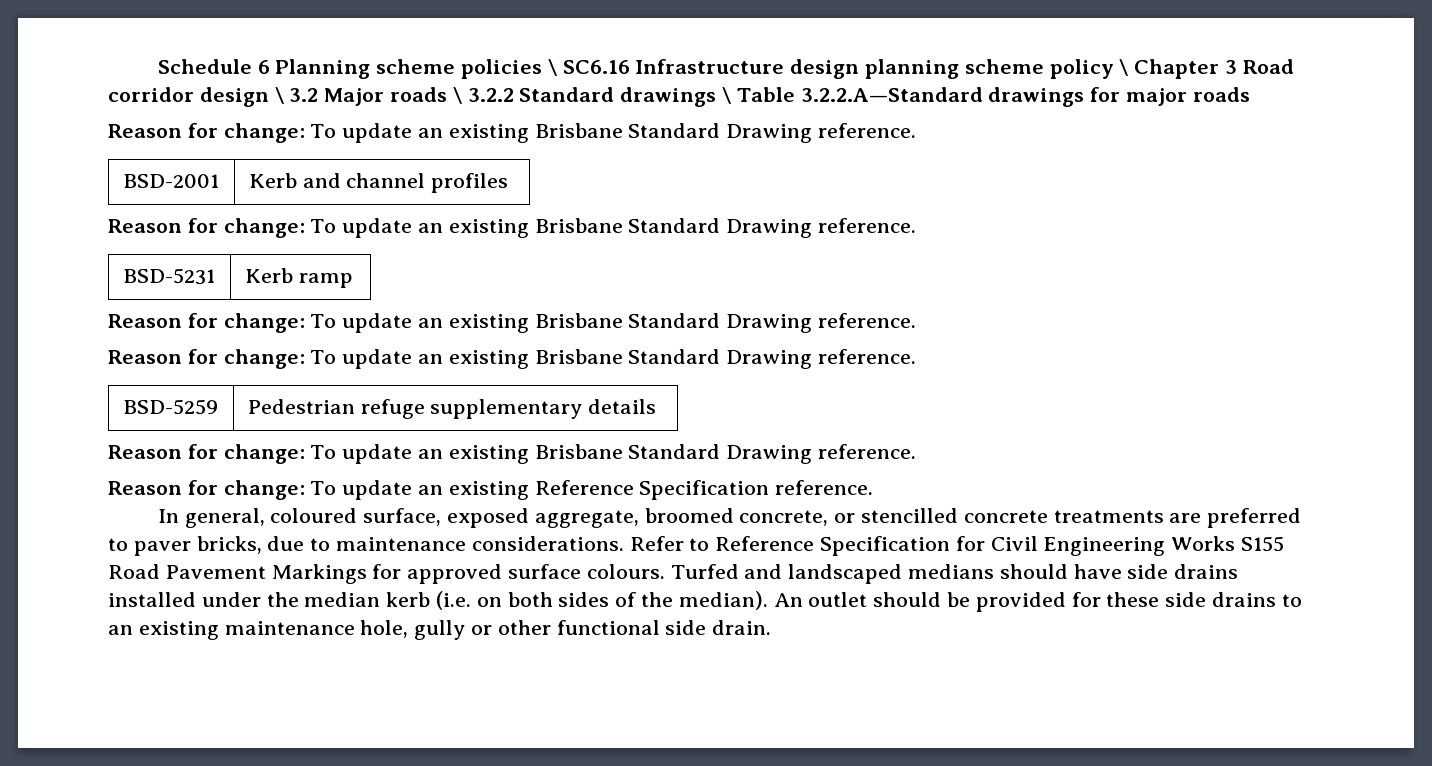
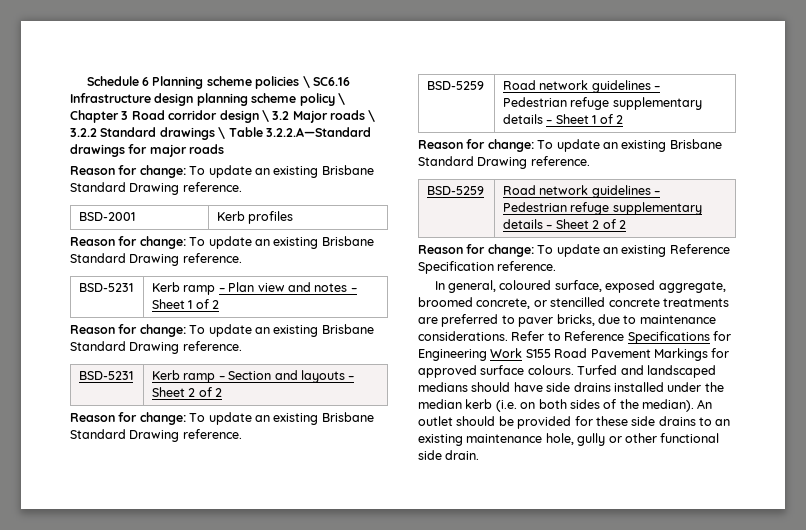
- BSD-2001 | Kerb and channel profiles
+ BSD-2001 | Kerb profiles
- BSD-5231 | Kerb ramp
+ BSD-5231 | Kerb ramp – Plan view and notes – Sheet 1 of 2
+ BSD-5231 | Kerb ramp – Section and layouts – Sheet 2 of 2
- BSD-5259 | Pedestrian refuge supplementary details
+ BSD-5259 | Road network guidelines – Pedestrian refuge supplementary details – Sheet 1 of 2
+ BSD-5259 | Road network guidelines – Pedestrian refuge supplementary details – Sheet 2 of 2
- Refer to Reference Specification for Civil Engineering Works S155 Road Pavement Markings for approved surface colours.
+ Refer to Reference Specifications for Engineering Work S155 Road Pavement Markings for approved surface colours.

